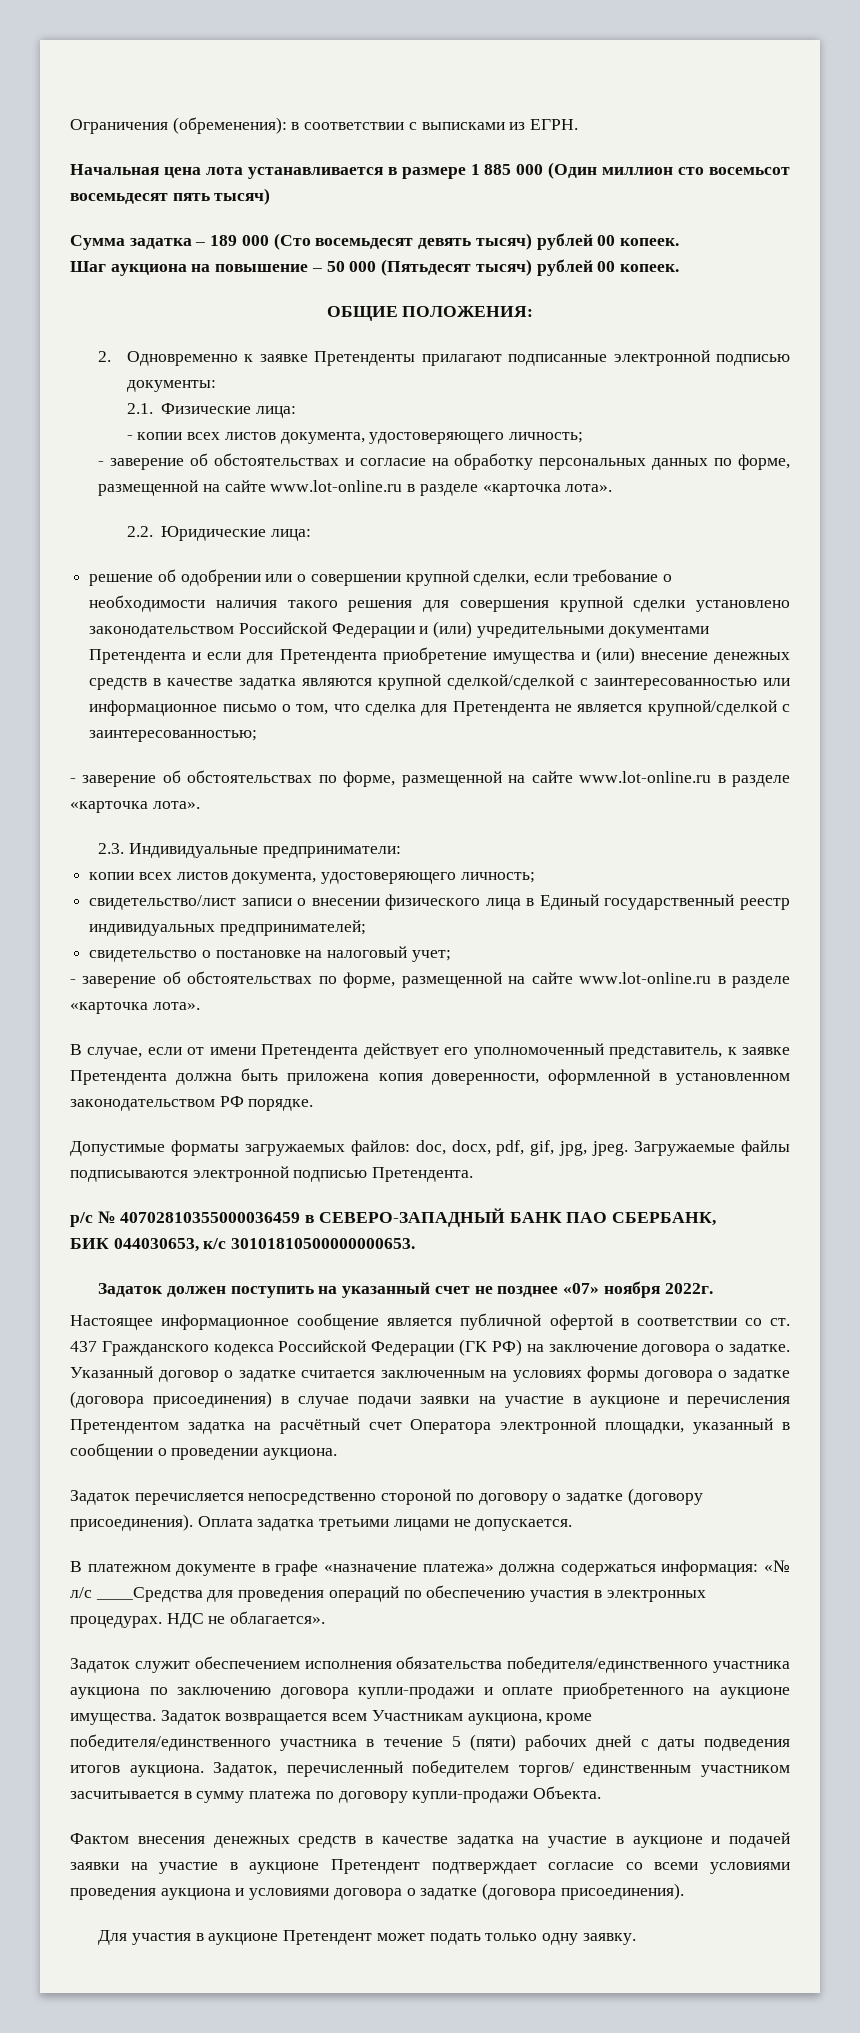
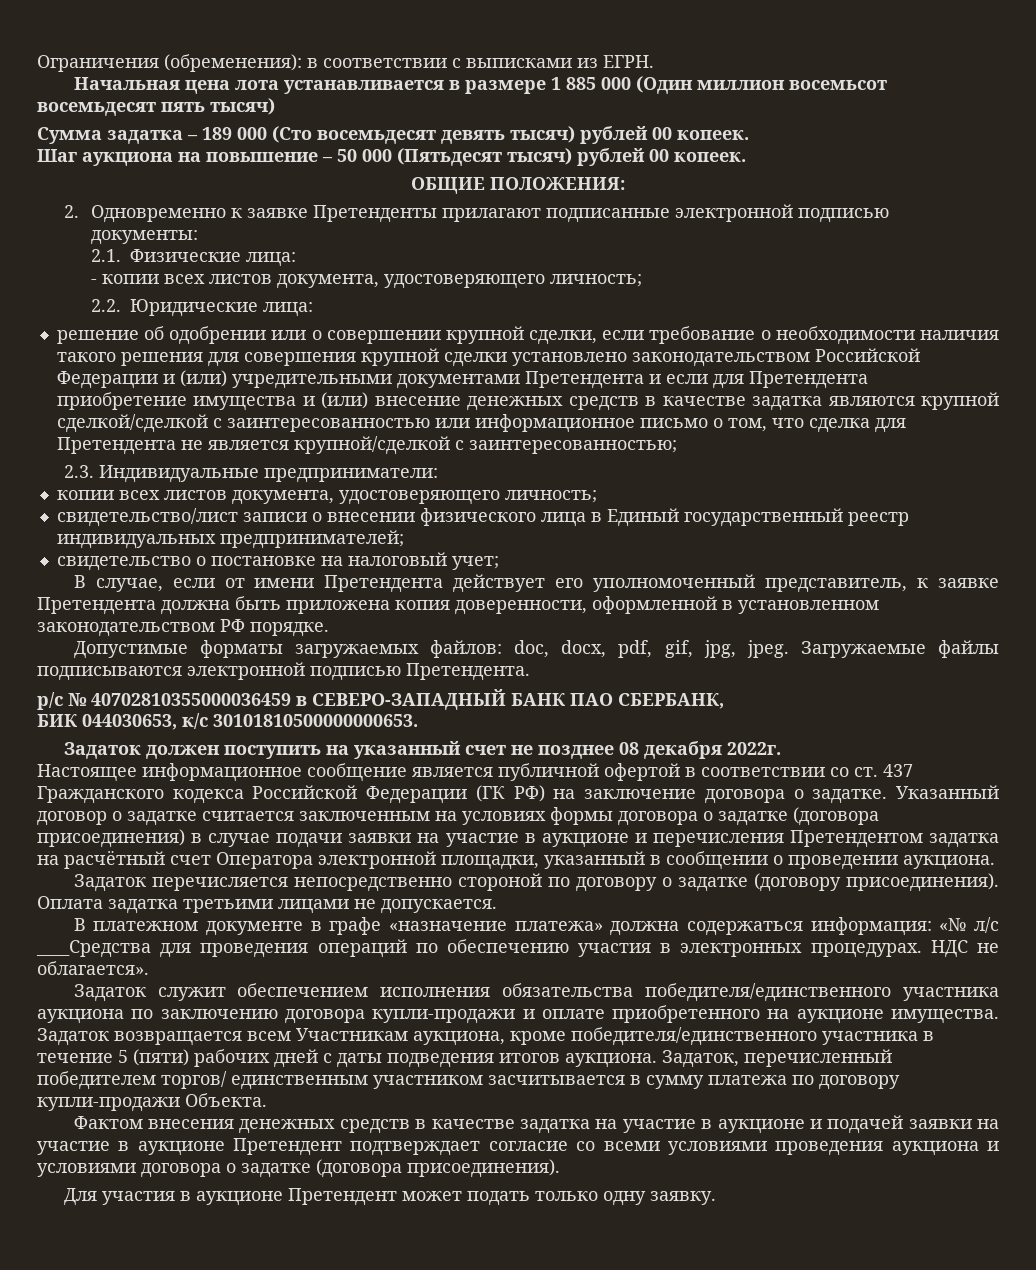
- Начальная цена лота устанавливается в размере 1 885 000 (Один миллион сто восемьсот восемьдесят пять тысяч)
+ Начальная цена лота устанавливается в размере 1 885 000 (Один миллион восемьсот восемьдесят пять тысяч)
- - заверение об обстоятельствах и согласие на обработку персональных данных по форме, размещенной на сайте www.lot-online.ru в разделе «карточка лота».
  решение об одобрении или о совершении крупной сделки, если требование о необходимости наличия такого решения для совершения крупной сделки установлено законодательством Российской Федерации и (или) учредительными документами Претендента и если для Претендента приобретение имущества и (или) внесение денежных средств в качестве задатка являются крупной сделкой/сделкой с заинтересованностью или информационное письмо о том, что сделка для Претендента не является крупной/сделкой с заинтересованностью;
- - заверение об обстоятельствах по форме, размещенной на сайте www.lot-online.ru в разделе «карточка лота».
  свидетельство о постановке на налоговый учет;
- - заверение об обстоятельствах по форме, размещенной на сайте www.lot-online.ru в разделе «карточка лота».
- Задаток должен поступить на указанный счет не позднее «07» ноября 2022г.
+ Задаток должен поступить на указанный счет не позднее 08 декабря 2022г.

